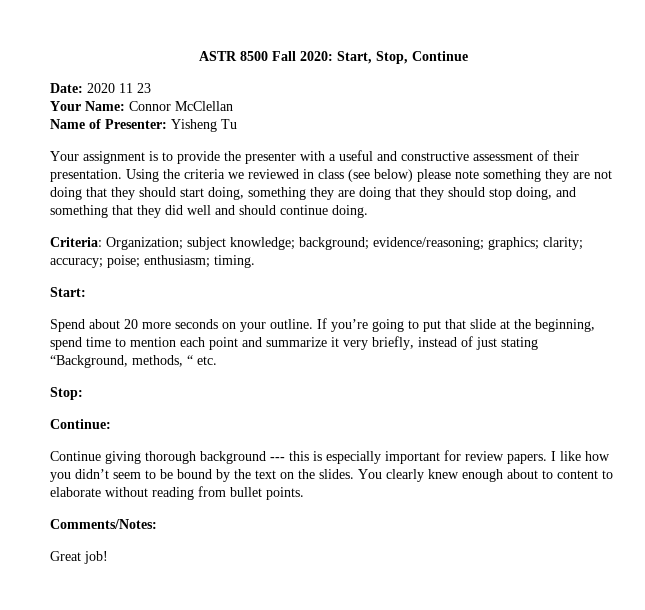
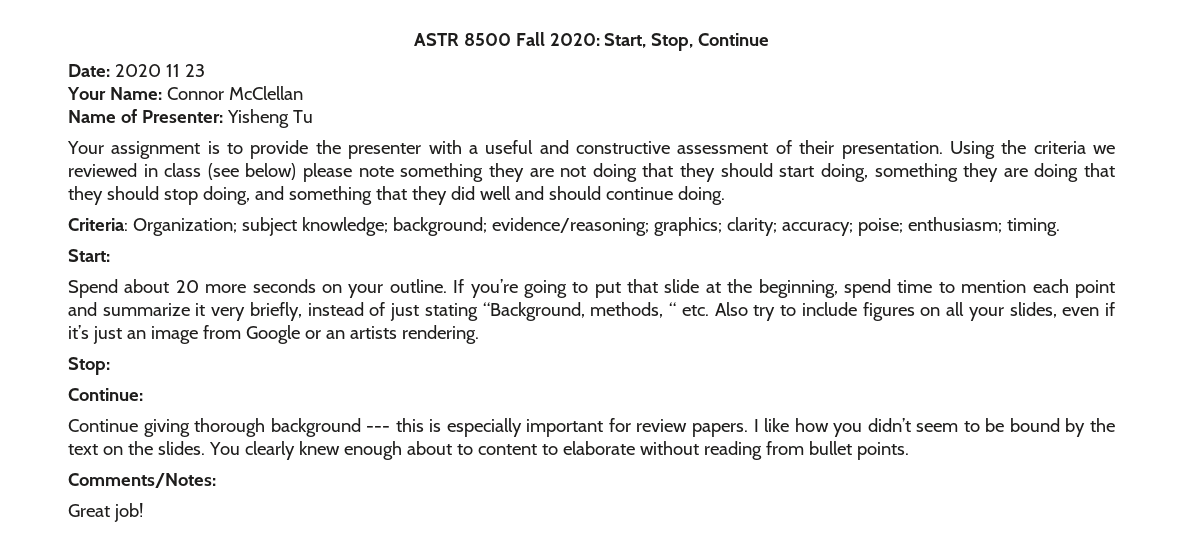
- If you’re going to put that slide at the beginning, spend time to mention each point and summarize it very briefly, instead of just stating “Background, methods, “ etc.
+ If you’re going to put that slide at the beginning, spend time to mention each point and summarize it very briefly, instead of just stating “Background, methods, “ etc. Also try to include figures on all your slides, even if it’s just an image from Google or an artists rendering.

